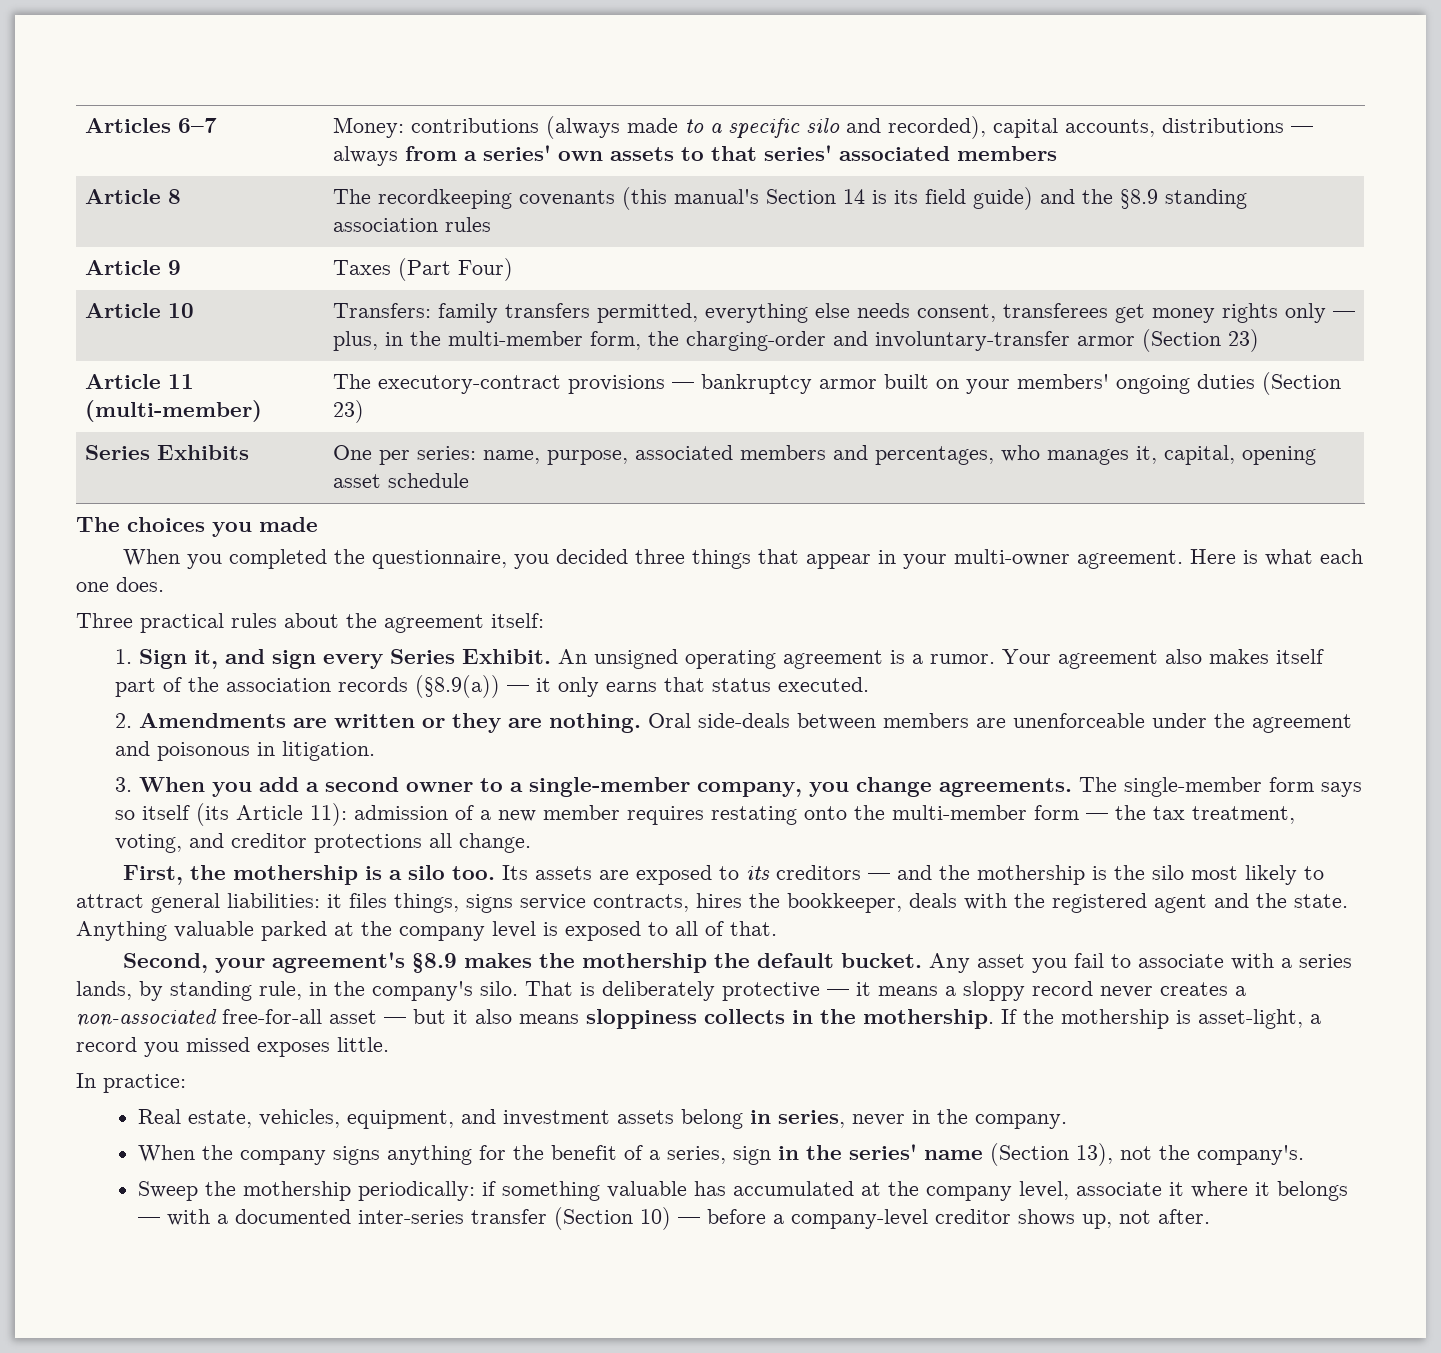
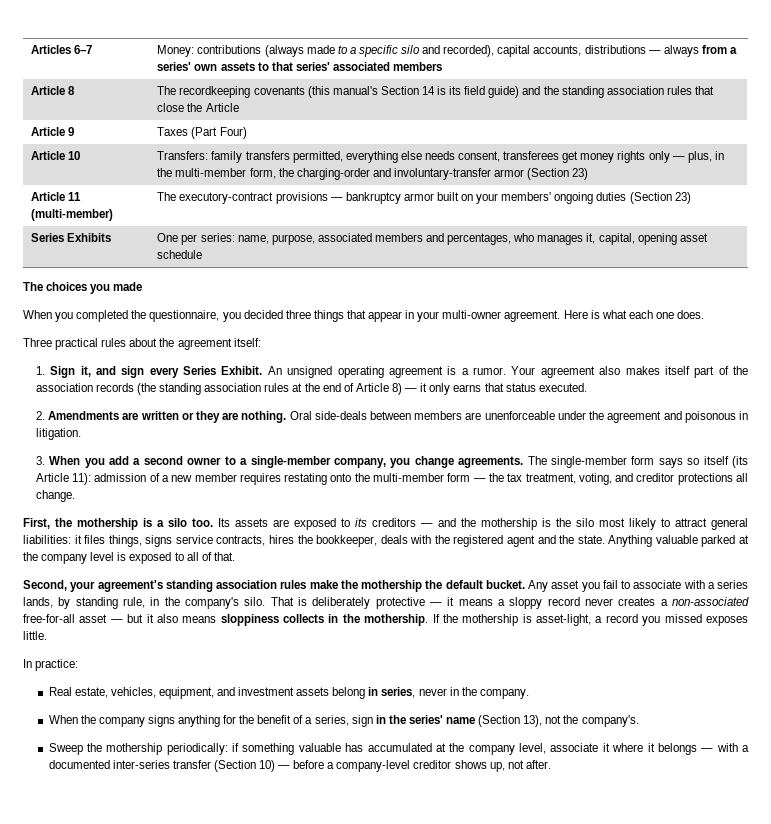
- Article 8 | The recordkeeping covenants (this manual's Section 14 is its field guide) and the §8.9 standing association rules
+ Article 8 | The recordkeeping covenants (this manual's Section 14 is its field guide) and the standing association rules that close the Article
- Your agreement also makes itself part of the association records (§8.9(a)) — it only earns that status executed.
+ Your agreement also makes itself part of the association records (the standing association rules at the end of Article 8) — it only earns that status executed.
- Second, your agreement's §8.9 makes the mothership the default bucket.
+ Second, your agreement's standing association rules make the mothership the default bucket.

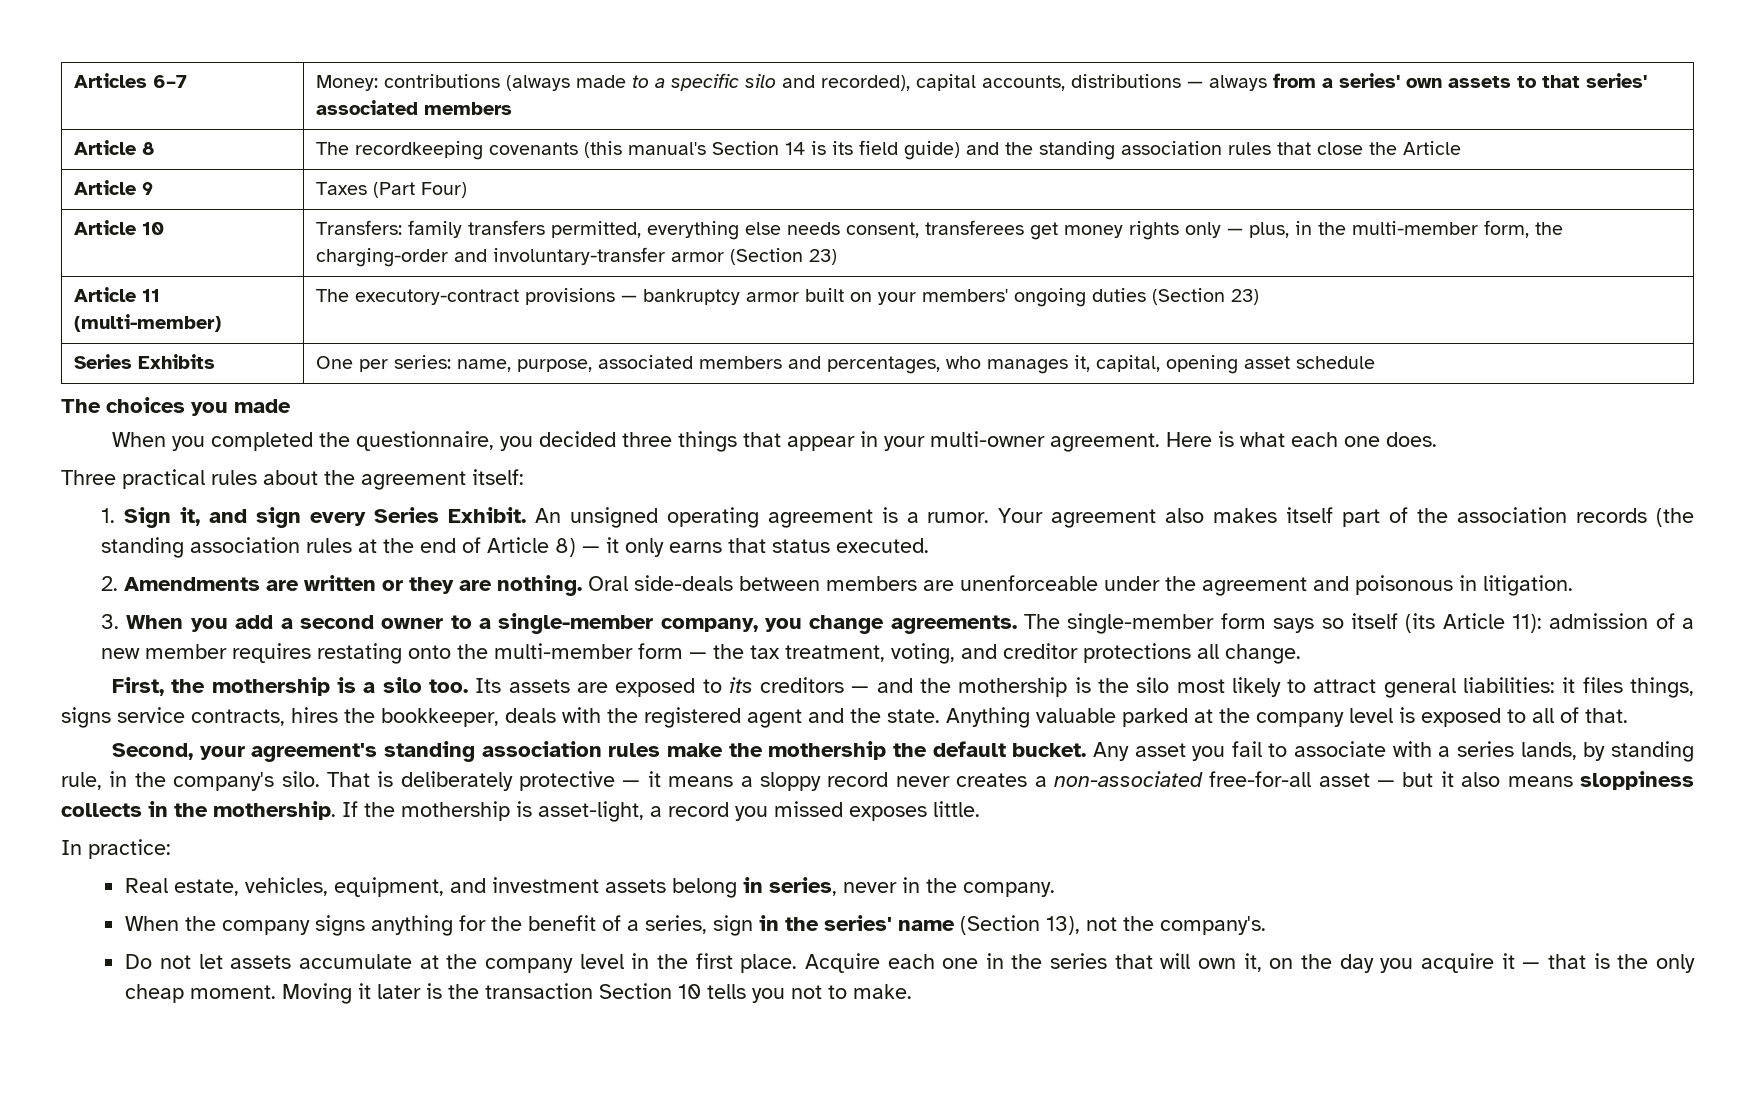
- Sweep the mothership periodically: if something valuable has accumulated at the company level, associate it where it belongs — with a documented inter-series transfer (Section 10) — before a company-level creditor shows up, not after.
+ Do not let assets accumulate at the company level in the first place. Acquire each one in the series that will own it, on the day you acquire it — that is the only cheap moment. Moving it later is the transaction Section 10 tells you not to make.

